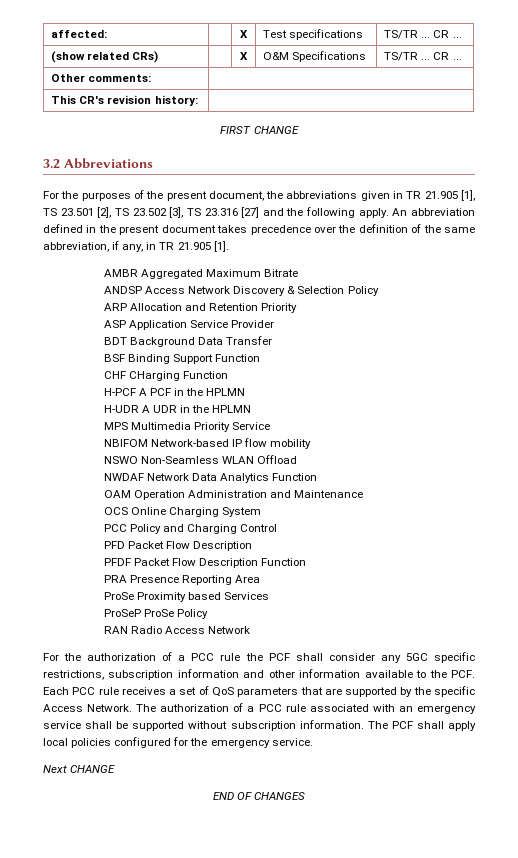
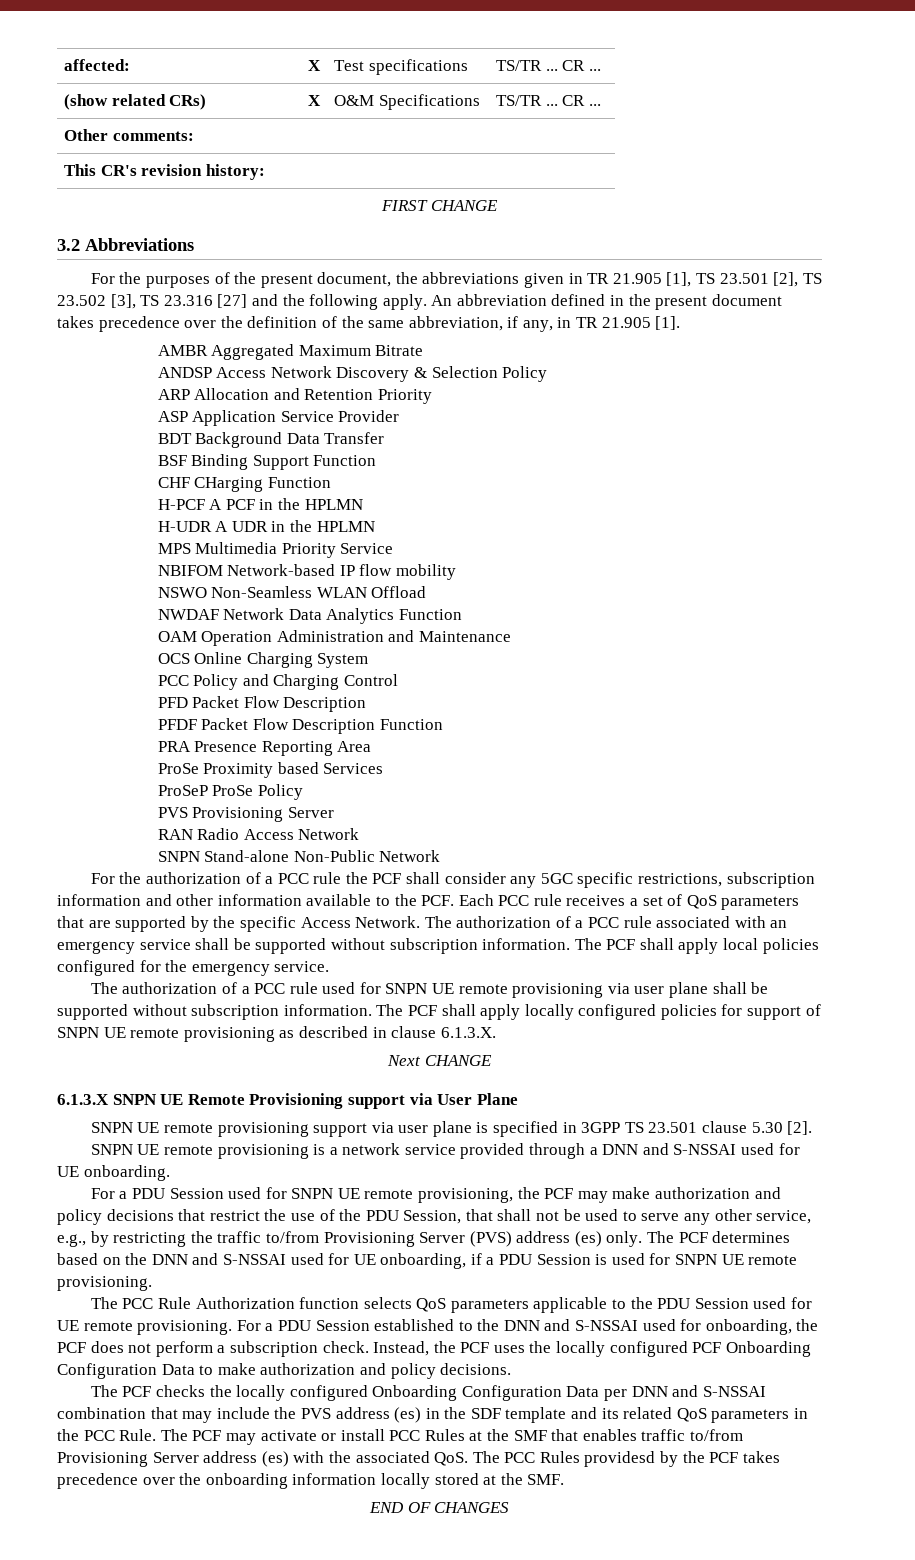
+ PVS Provisioning Server
+ SNPN Stand-alone Non-Public Network
+ The authorization of a PCC rule used for SNPN UE remote provisioning via user plane shall be supported without subscription information. The PCF shall apply locally configured policies for support of SNPN UE remote provisioning as described in clause 6.1.3.X.
  Next CHANGE
+ 6.1.3.X SNPN UE Remote Provisioning support via User Plane
+ SNPN UE remote provisioning support via user plane is specified in 3GPP TS 23.501 clause 5.30 [2].
+ SNPN UE remote provisioning is a network service provided through a DNN and S-NSSAI used for UE onboarding.
+ For a PDU Session used for SNPN UE remote provisioning, the PCF may make authorization and policy decisions that restrict the use of the PDU Session, that shall not be used to serve any other service, e.g., by restricting the traffic to/from Provisioning Server (PVS) address (es) only. The PCF determines based on the DNN and S-NSSAI used for UE onboarding, if a PDU Session is used for SNPN UE remote provisioning.
+ The PCC Rule Authorization function selects QoS parameters applicable to the PDU Session used for UE remote provisioning. For a PDU Session established to the DNN and S-NSSAI used for onboarding, the PCF does not perform a subscription check. Instead, the PCF uses the locally configured PCF Onboarding Configuration Data to make authorization and policy decisions.
+ The PCF checks the locally configured Onboarding Configuration Data per DNN and S-NSSAI combination that may include the PVS address (es) in the SDF template and its related QoS parameters in the PCC Rule. The PCF may activate or install PCC Rules at the SMF that enables traffic to/from Provisioning Server address (es) with the associated QoS. The PCC Rules providesd by the PCF takes precedence over the onboarding information locally stored at the SMF.

